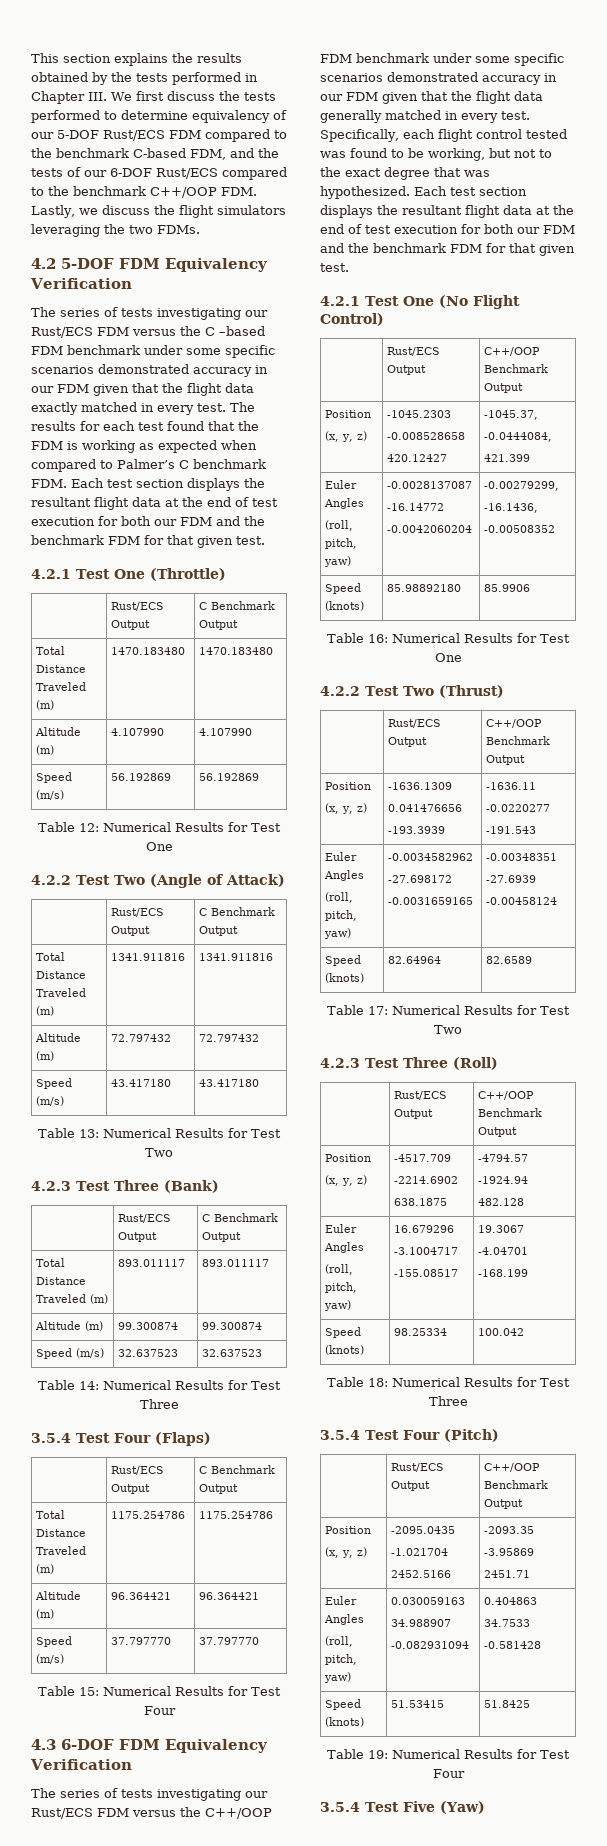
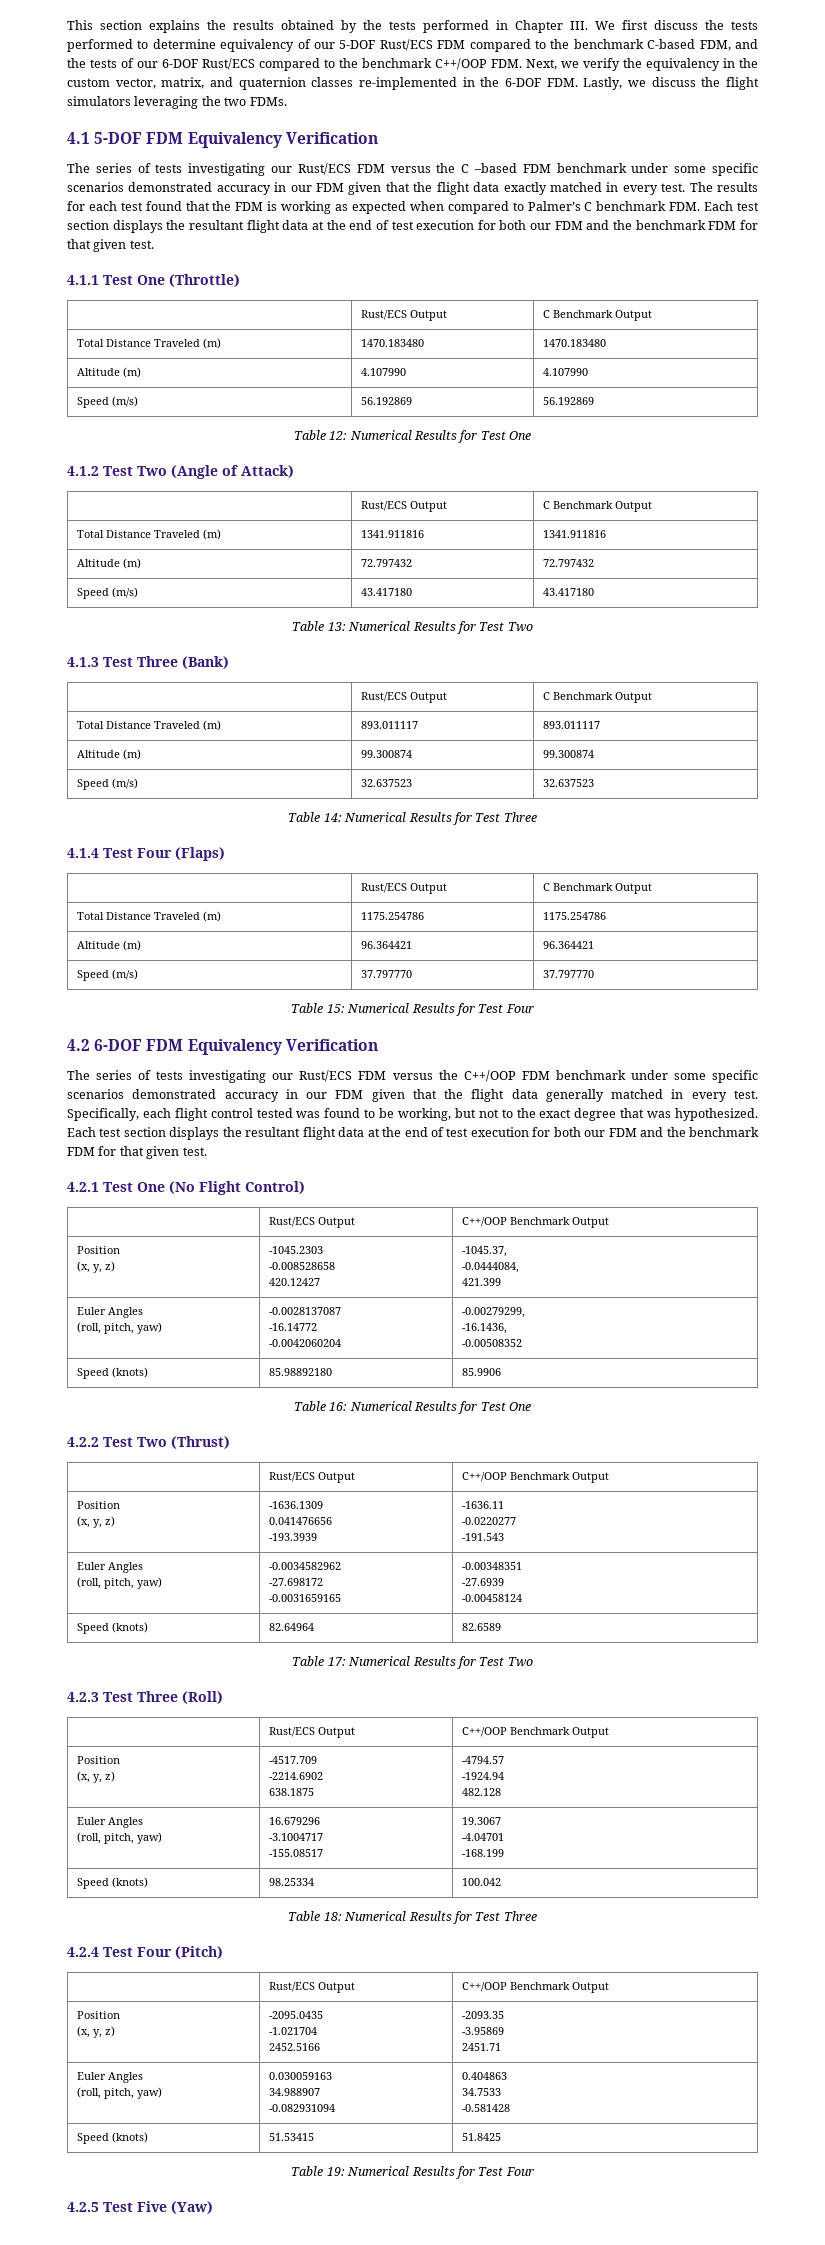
- This section explains the results obtained by the tests performed in Chapter III. We first discuss the tests performed to determine equivalency of our 5-DOF Rust/ECS FDM compared to the benchmark C-based FDM, and the tests of our 6-DOF Rust/ECS compared to the benchmark C++/OOP FDM. Lastly, we discuss the flight simulators leveraging the two FDMs.
+ This section explains the results obtained by the tests performed in Chapter III. We first discuss the tests performed to determine equivalency of our 5-DOF Rust/ECS FDM compared to the benchmark C-based FDM, and the tests of our 6-DOF Rust/ECS compared to the benchmark C++/OOP FDM. Next, we verify the equivalency in the custom vector, matrix, and quaternion classes re-implemented in the 6-DOF FDM. Lastly, we discuss the flight simulators leveraging the two FDMs.
- 4.2 5-DOF FDM Equivalency Verification
+ 4.1 5-DOF FDM Equivalency Verification
- 4.2.1 Test One (Throttle)
+ 4.1.1 Test One (Throttle)
- 4.2.2 Test Two (Angle of Attack)
+ 4.1.2 Test Two (Angle of Attack)
- 4.2.3 Test Three (Bank)
+ 4.1.3 Test Three (Bank)
- 3.5.4 Test Four (Flaps)
+ 4.1.4 Test Four (Flaps)
- 4.3 6-DOF FDM Equivalency Verification
+ 4.2 6-DOF FDM Equivalency Verification
- 3.5.4 Test Four (Pitch)
+ 4.2.4 Test Four (Pitch)
- 3.5.4 Test Five (Yaw)
+ 4.2.5 Test Five (Yaw)

